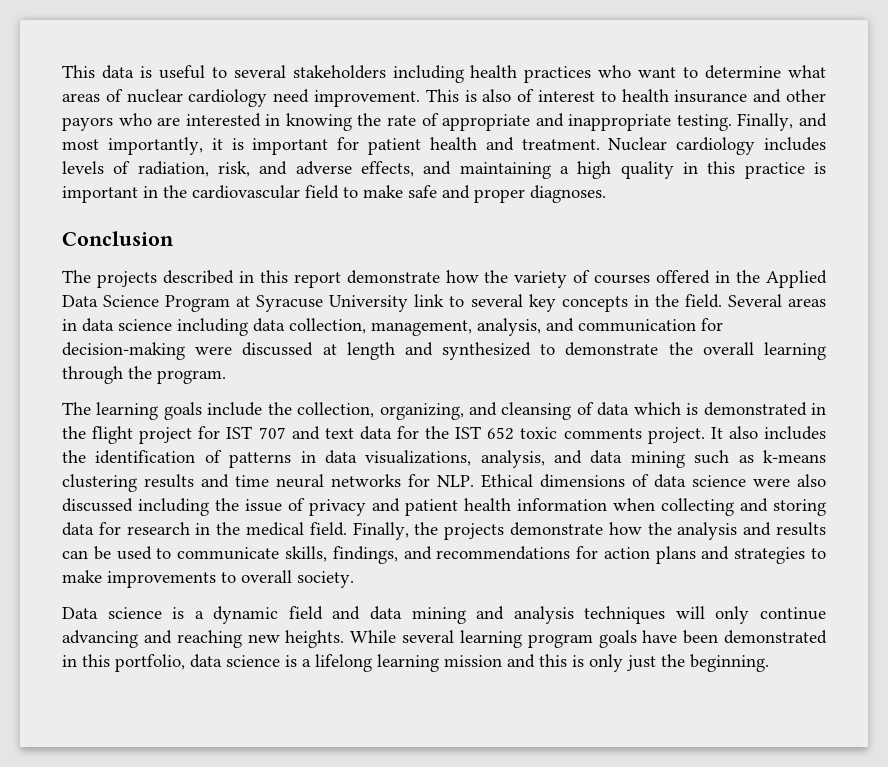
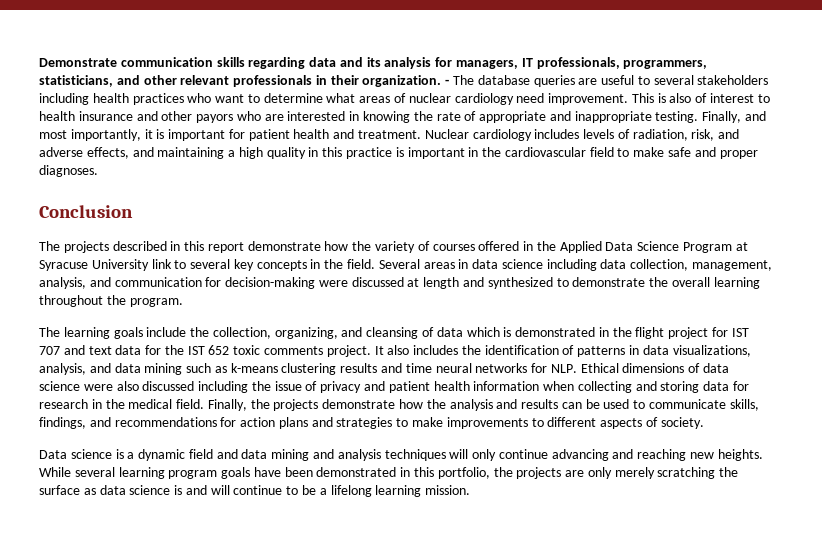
- This data is useful to several stakeholders including health practices who want to determine what areas of nuclear cardiology need improvement.
+ Demonstrate communication skills regarding data and its analysis for managers, IT professionals, programmers, statisticians, and other relevant professionals in their organization. - The database queries are useful to several stakeholders including health practices who want to determine what areas of nuclear cardiology need improvement.
- Several areas in data science including data collection, management, analysis, and communication for decision-making were discussed at length and synthesized to demonstrate the overall learning through the program.
+ Several areas in data science including data collection, management, analysis, and communication for decision-making were discussed at length and synthesized to demonstrate the overall learning throughout the program.
- Finally, the projects demonstrate how the analysis and results can be used to communicate skills, findings, and recommendations for action plans and strategies to make improvements to overall society.
+ Finally, the projects demonstrate how the analysis and results can be used to communicate skills, findings, and recommendations for action plans and strategies to make improvements to different aspects of society.
- While several learning program goals have been demonstrated in this portfolio, data science is a lifelong learning mission and this is only just the beginning.
+ While several learning program goals have been demonstrated in this portfolio, the projects are only merely scratching the surface as data science is and will continue to be a lifelong learning mission.

